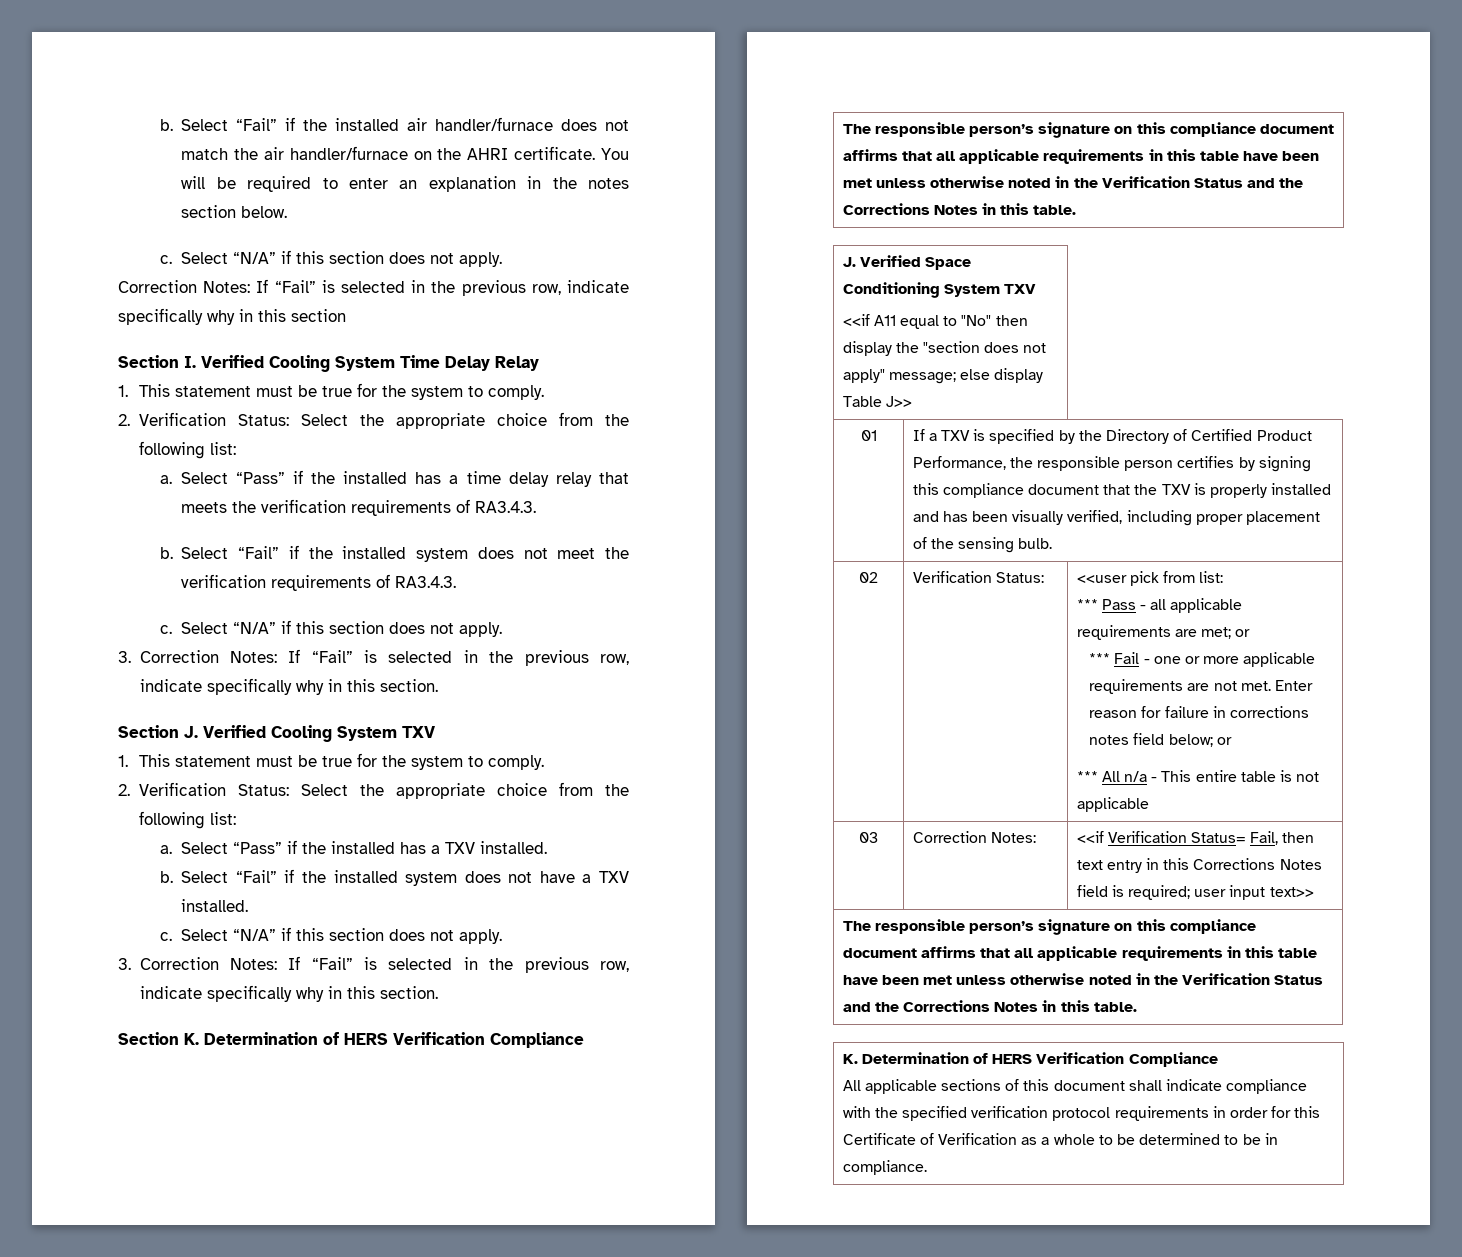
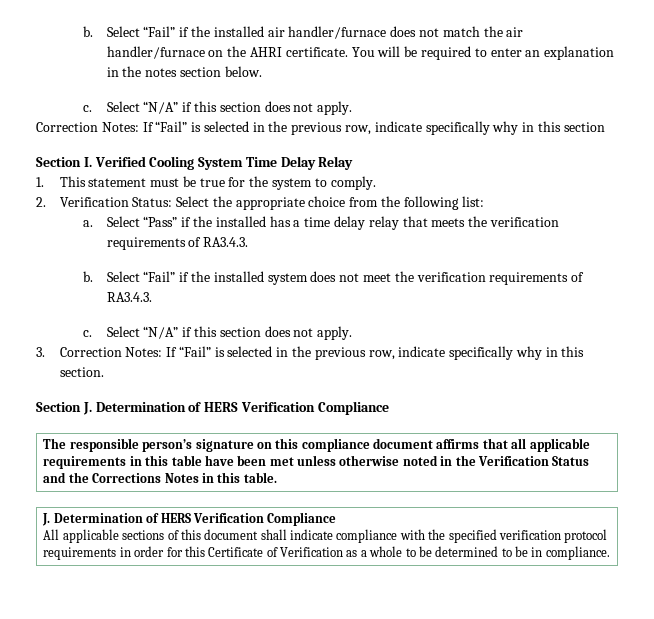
- Section J. Verified Cooling System TXV
- 1. This statement must be true for the system to comply.
- 2. Verification Status: Select the appropriate choice from the following list:
- a. Select “Pass” if the installed has a TXV installed.
- b. Select “Fail” if the installed system does not have a TXV installed.
- c. Select “N/A” if this section does not apply.
- 3. Correction Notes: If “Fail” is selected in the previous row, indicate specifically why in this section.
- Section K. Determination of HERS Verification Compliance
+ Section J. Determination of HERS Verification Compliance
  The responsible person’s signature on this compliance document affirms that all applicable requirements in this table have been met unless otherwise noted in the Verification Status and the Corrections Notes in this table.
- J. Verified Space Conditioning System TXV
- <<if A11 equal to "No" then display the "section does not apply" message; else display Table J>>
- 01 | If a TXV is specified by the Directory of Certified Product Performance, the responsible person certifies by signing this compliance document that the TXV is properly installed and has been visually verified, including proper placement of the sensing bulb.
- 02 | Verification Status: | <<user pick from list:
- *** Pass - all applicable requirements are met; or
- *** Fail - one or more applicable requirements are not met. Enter reason for failure in corrections notes field below; or
- *** All n/a - This entire table is not applicable
- 03 | Correction Notes: | <<if Verification Status= Fail, then text entry in this Corrections Notes field is required; user input text>>
- The responsible person’s signature on this compliance document affirms that all applicable requirements in this table have been met unless otherwise noted in the Verification Status and the Corrections Notes in this table.
- K. Determination of HERS Verification Compliance
+ J. Determination of HERS Verification Compliance

